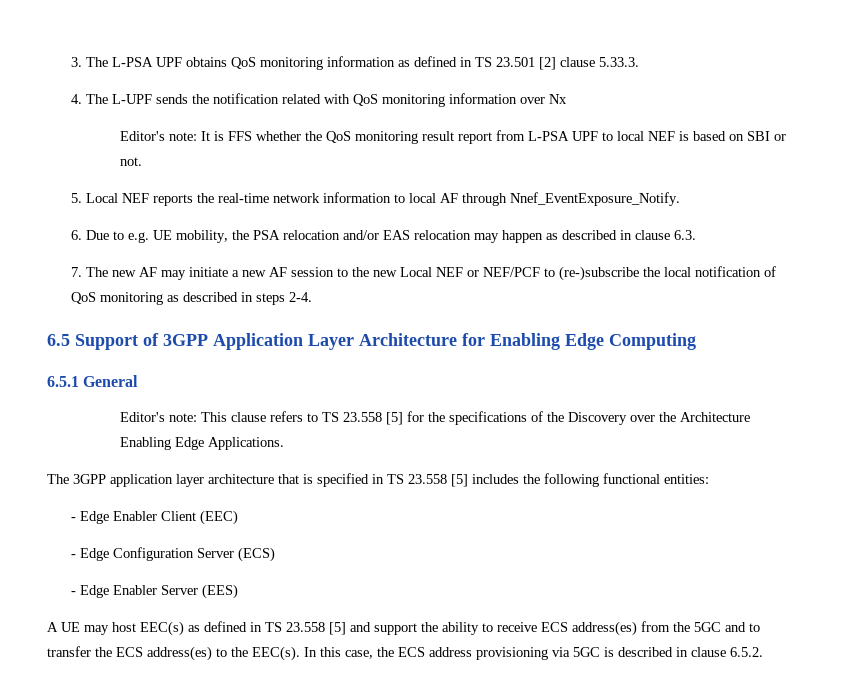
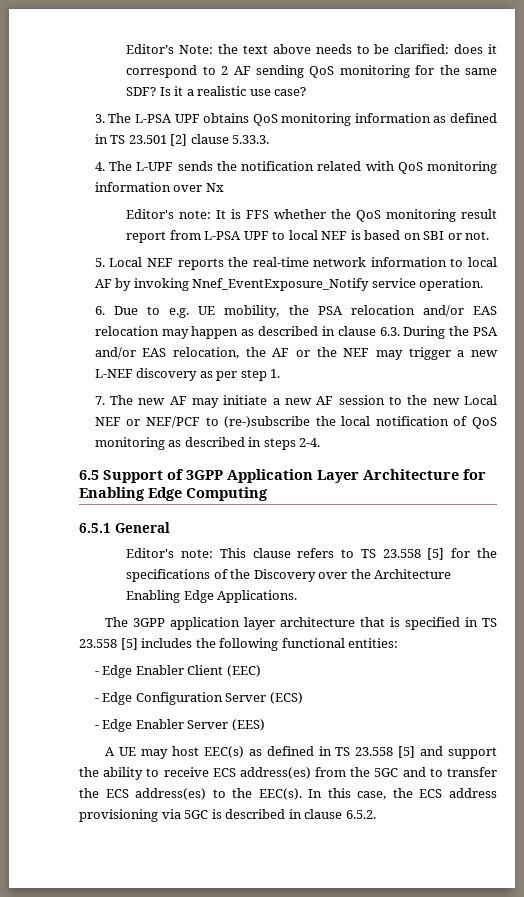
+ Editor’s Note: the text above needs to be clarified: does it correspond to 2 AF sending QoS monitoring for the same SDF? Is it a realistic use case?
- 5. Local NEF reports the real-time network information to local AF through Nnef_EventExposure_Notify.
+ 5. Local NEF reports the real-time network information to local AF by invoking Nnef_EventExposure_Notify service operation.
- 6. Due to e.g. UE mobility, the PSA relocation and/or EAS relocation may happen as described in clause 6.3.
+ 6. Due to e.g. UE mobility, the PSA relocation and/or EAS relocation may happen as described in clause 6.3. During the PSA and/or EAS relocation, the AF or the NEF may trigger a new L-NEF discovery as per step 1.

